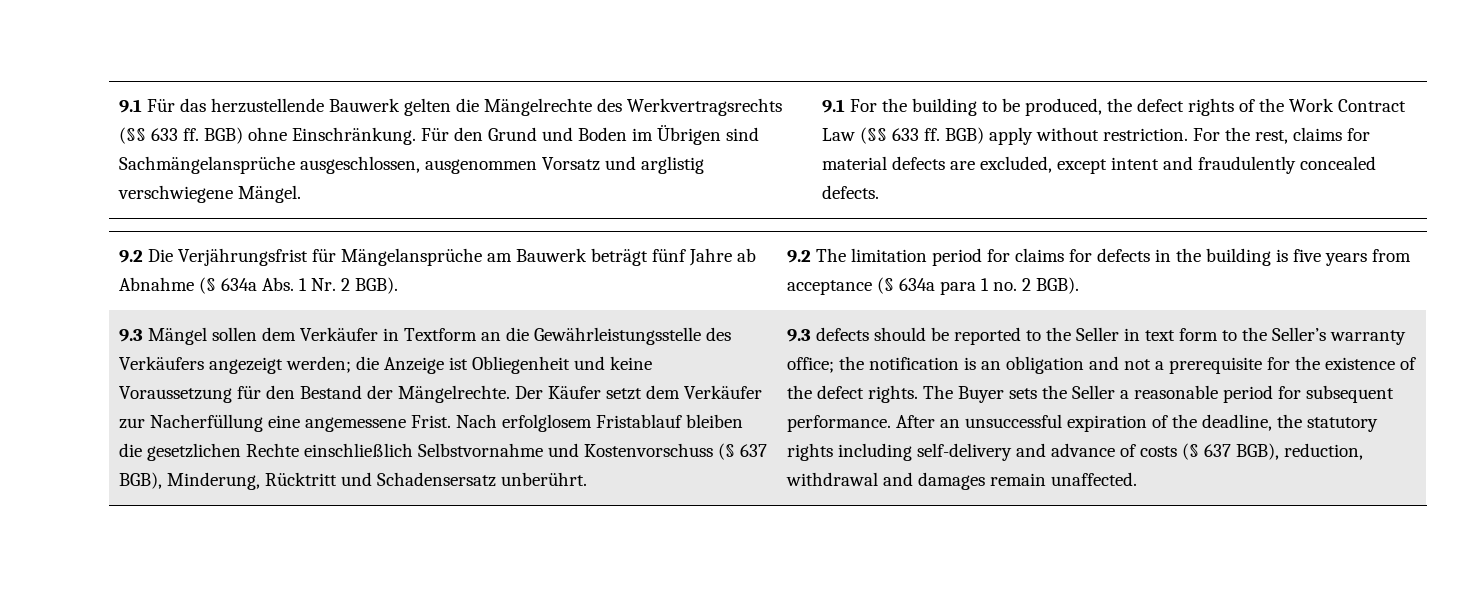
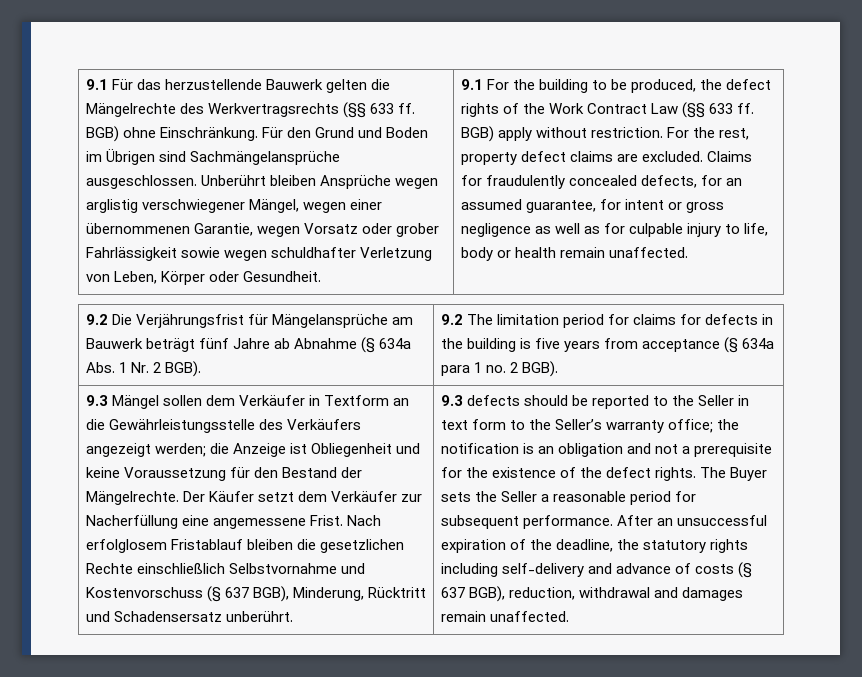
- Für den Grund und Boden im Übrigen sind Sachmängelansprüche ausgeschlossen, ausgenommen Vorsatz und arglistig verschwiegene Mängel.
+ Für den Grund und Boden im Übrigen sind Sachmängelansprüche ausgeschlossen. Unberührt bleiben Ansprüche wegen arglistig verschwiegener Mängel, wegen einer übernommenen Garantie, wegen Vorsatz oder grober Fahrlässigkeit sowie wegen schuldhafter Verletzung von Leben, Körper oder Gesundheit.
- For the rest, claims for material defects are excluded, except intent and fraudulently concealed defects.
+ For the rest, property defect claims are excluded. Claims for fraudulently concealed defects, for an assumed guarantee, for intent or gross negligence as well as for culpable injury to life, body or health remain unaffected.

